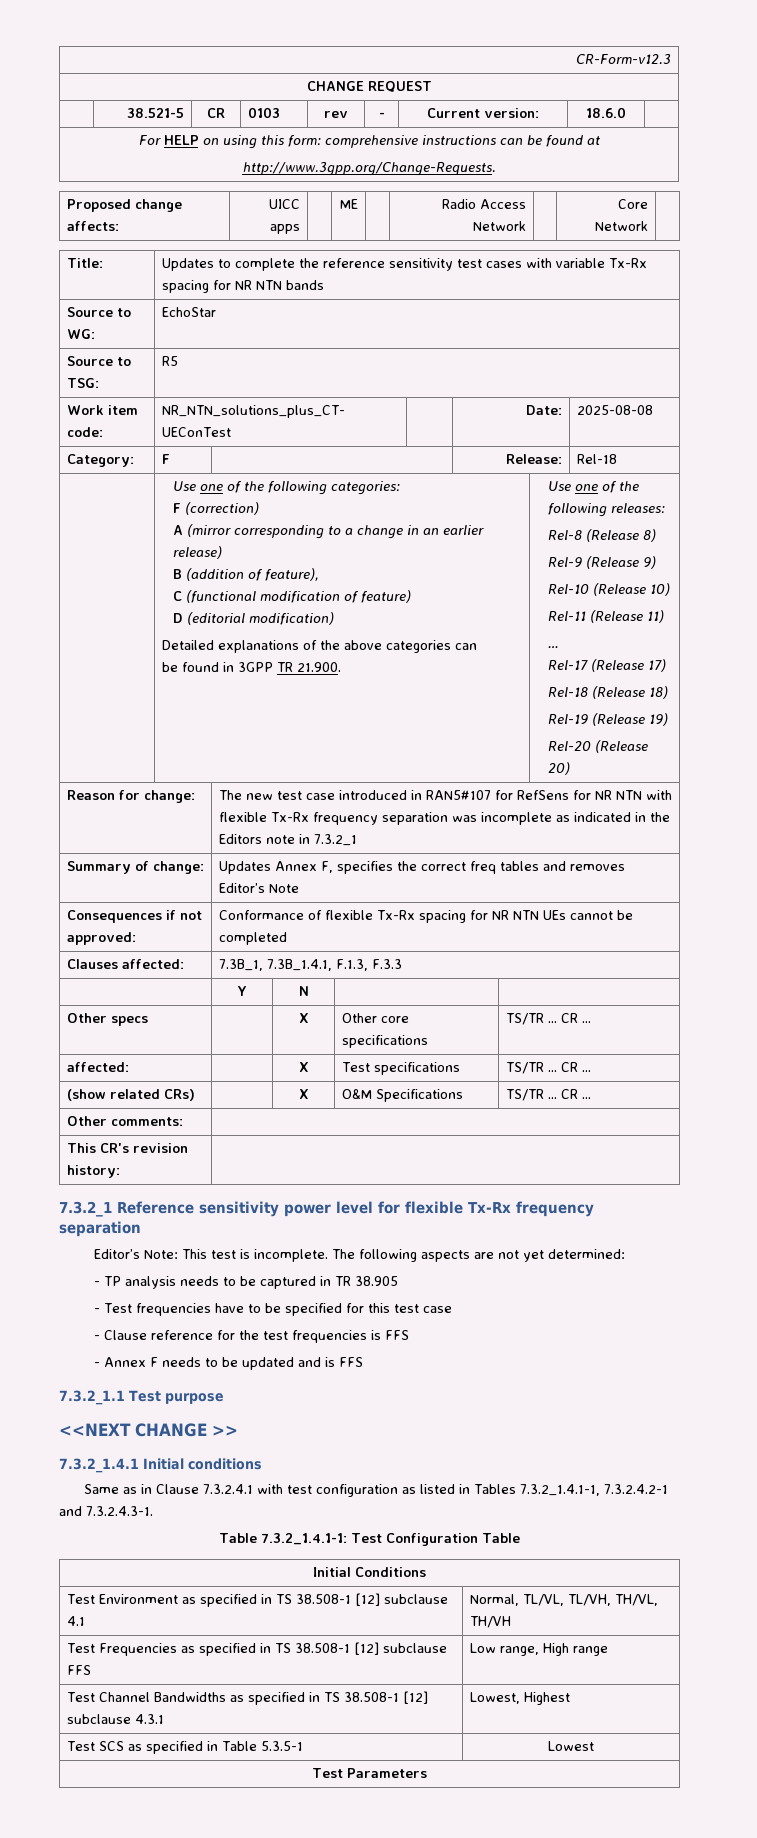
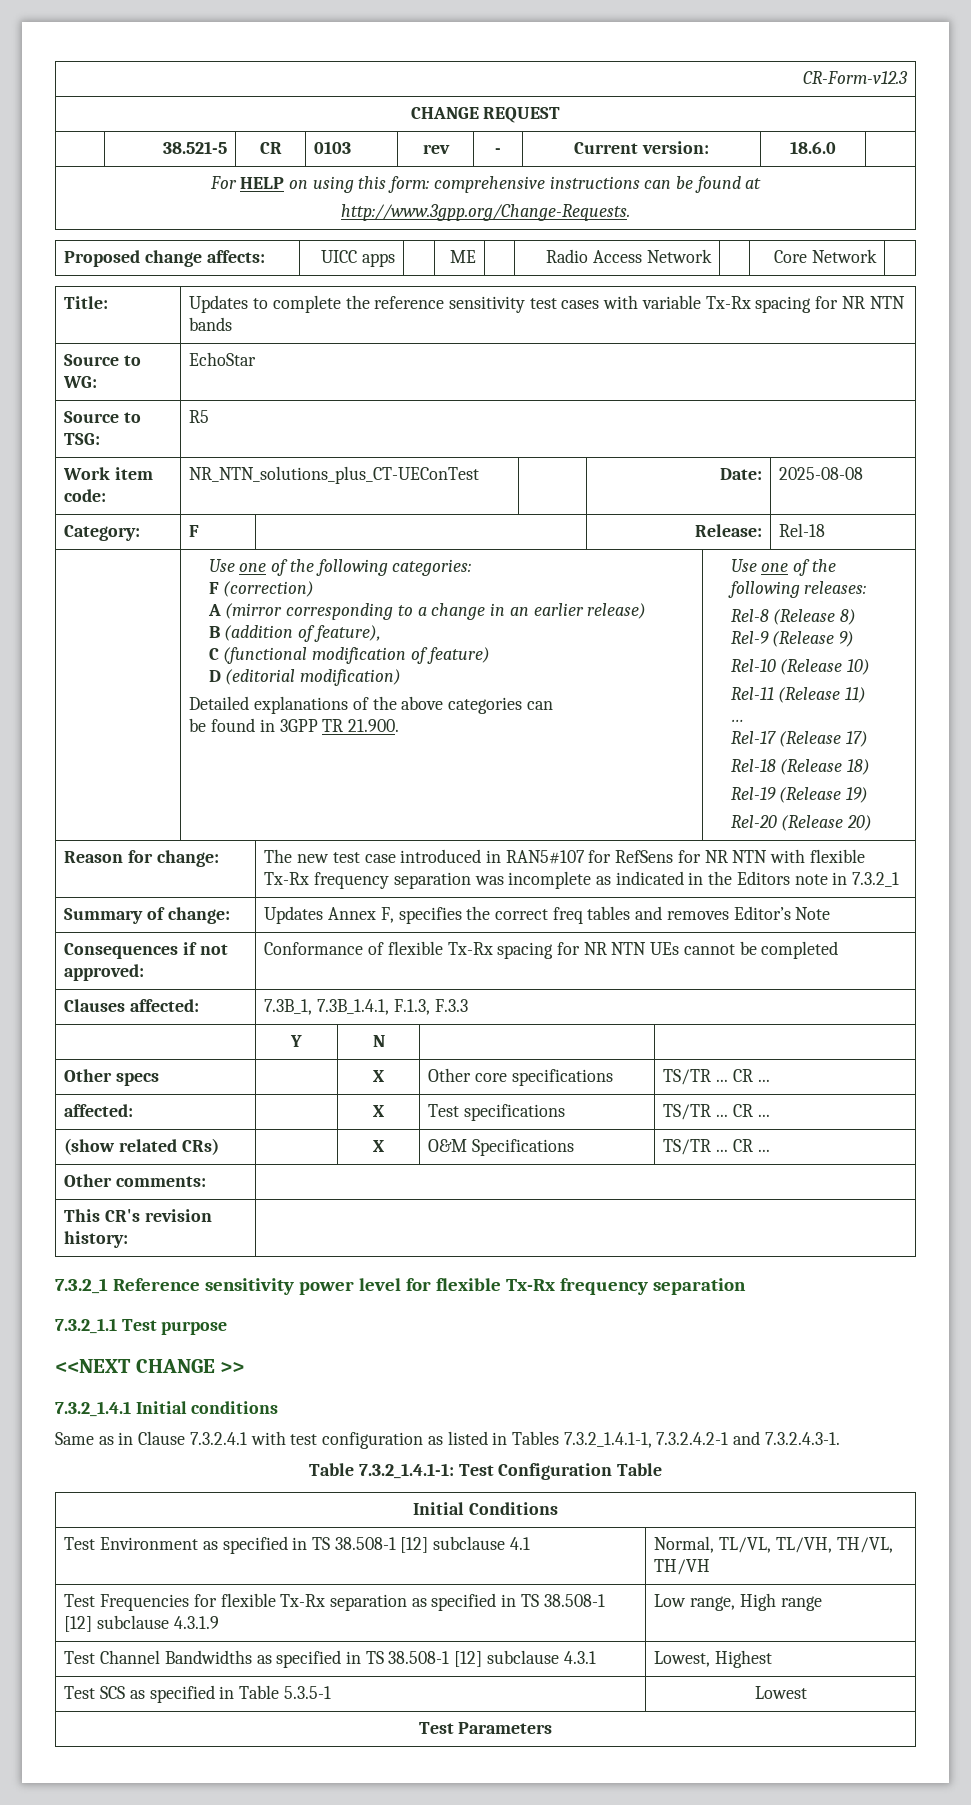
- Editor’s Note: This test is incomplete. The following aspects are not yet determined:
- - TP analysis needs to be captured in TR 38.905
- - Test frequencies have to be specified for this test case
- - Clause reference for the test frequencies is FFS
- - Annex F needs to be updated and is FFS
- Test Frequencies as specified in TS 38.508-1 [12] subclause FFS | Low range, High range
+ Test Frequencies for flexible Tx-Rx separation as specified in TS 38.508-1 [12] subclause 4.3.1.9 | Low range, High range

